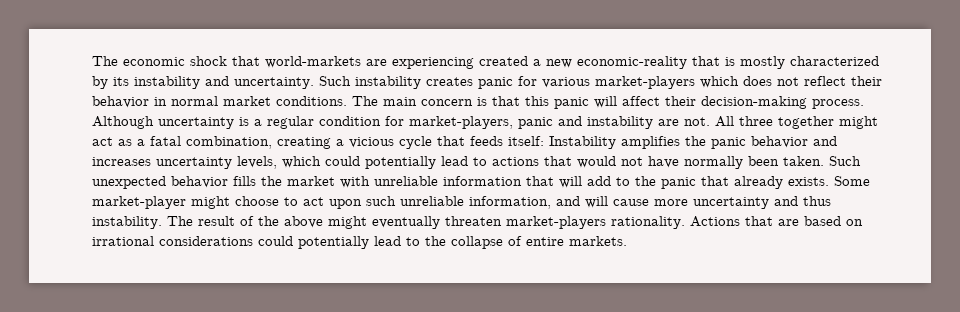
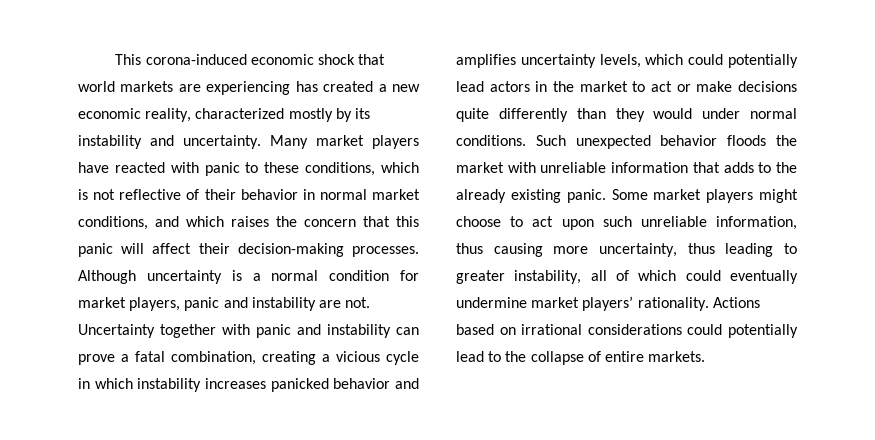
- The economic shock that world-markets are experiencing created a new economic-reality that is mostly characterized by its instability and uncertainty.
+ This corona-induced economic shock that world markets are experiencing has created a new economic reality, characterized mostly by its instability and uncertainty.
- Such instability creates panic for various market-players which does not reflect their behavior in normal market conditions. The main concern is that this panic will affect their decision-making process.
+ Many market players have reacted with panic to these conditions, which is not reflective of their behavior in normal market conditions, and which raises the concern that this panic will affect their decision-making processes.
- Although uncertainty is a regular condition for market-players, panic and instability are not.
+ Although uncertainty is a normal condition for market players, panic and instability are not.
- All three together might act as a fatal combination, creating a vicious cycle that feeds itself: Instability amplifies the panic behavior and increases uncertainty levels, which could potentially lead to actions that would not have normally been taken.
+ Uncertainty together with panic and instability can prove a fatal combination, creating a vicious cycle in which instability increases panicked behavior and amplifies uncertainty levels, which could potentially lead actors in the market to act or make decisions quite differently than they would under normal conditions.
- Such unexpected behavior fills the market with unreliable information that will add to the panic that already exists. Some market-player might choose to act upon such unreliable information, and will cause more uncertainty and thus instability. The result of the above might eventually threaten market-players rationality. Actions that are based on irrational considerations could potentially lead to the collapse of entire markets.
+ Such unexpected behavior floods the market with unreliable information that adds to the already existing panic. Some market players might choose to act upon such unreliable information, thus causing more uncertainty, thus leading to greater instability, all of which could eventually undermine market players’ rationality. Actions based on irrational considerations could potentially lead to the collapse of entire markets.

